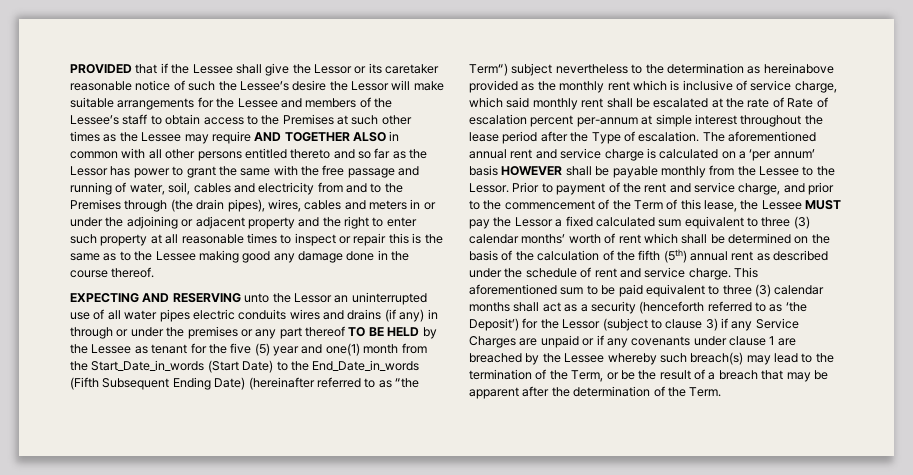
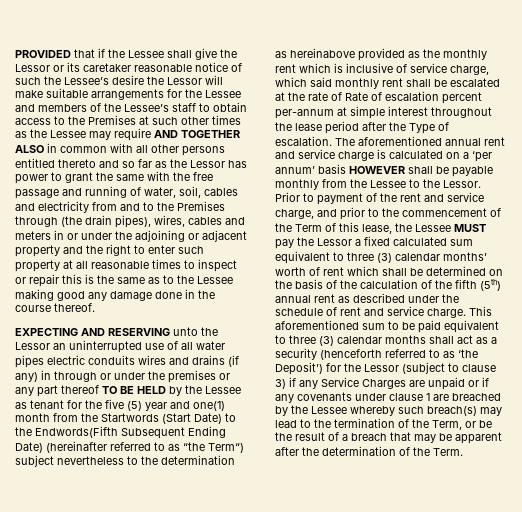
- EXPECTING AND RESERVING unto the Lessor an uninterrupted use of all water pipes electric conduits wires and drains (if any) in through or under the premises or any part thereof TO BE HELD by the Lessee as tenant for the five (5) year and one(1) month from the Start_Date_in_words (Start Date) to the End_Date_in_words (Fifth Subsequent Ending Date) (hereinafter referred to as “the Term“) subject nevertheless to the determination as hereinabove provided as the monthly rent which is inclusive of service charge, which said monthly rent shall be escalated at the rate of Rate of escalation percent per-annum at simple interest throughout the lease period after the Type of escalation.
+ EXPECTING AND RESERVING unto the Lessor an uninterrupted use of all water pipes electric conduits wires and drains (if any) in through or under the premises or any part thereof TO BE HELD by the Lessee as tenant for the five (5) year and one(1) month from the Startwords (Start Date) to the Endwords(Fifth Subsequent Ending Date) (hereinafter referred to as “the Term“) subject nevertheless to the determination as hereinabove provided as the monthly rent which is inclusive of service charge, which said monthly rent shall be escalated at the rate of Rate of escalation percent per-annum at simple interest throughout the lease period after the Type of escalation.

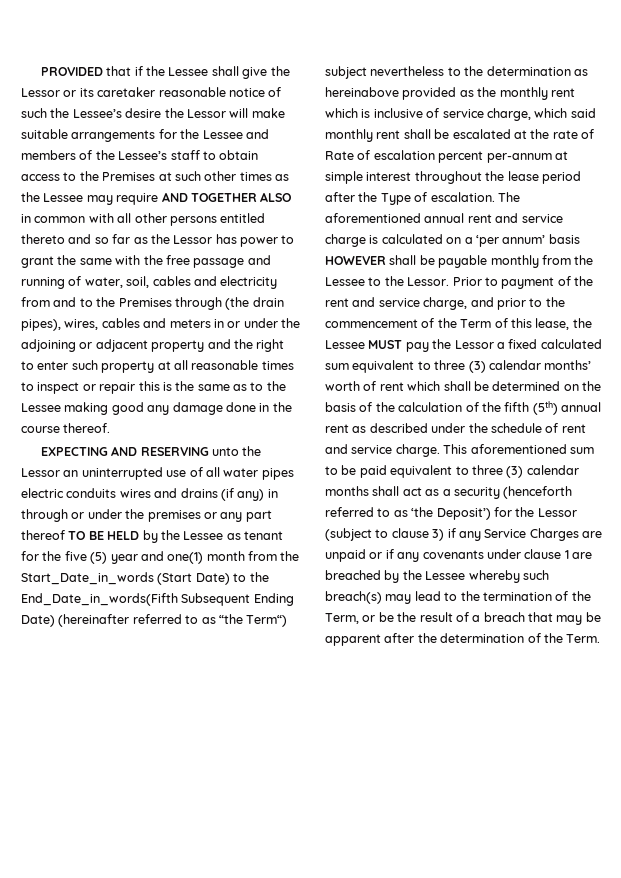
- EXPECTING AND RESERVING unto the Lessor an uninterrupted use of all water pipes electric conduits wires and drains (if any) in through or under the premises or any part thereof TO BE HELD by the Lessee as tenant for the five (5) year and one(1) month from the Startwords (Start Date) to the Endwords(Fifth Subsequent Ending Date) (hereinafter referred to as “the Term“) subject nevertheless to the determination as hereinabove provided as the monthly rent which is inclusive of service charge, which said monthly rent shall be escalated at the rate of Rate of escalation percent per-annum at simple interest throughout the lease period after the Type of escalation.
+ EXPECTING AND RESERVING unto the Lessor an uninterrupted use of all water pipes electric conduits wires and drains (if any) in through or under the premises or any part thereof TO BE HELD by the Lessee as tenant for the five (5) year and one(1) month from the Start_Date_in_words (Start Date) to the End_Date_in_words(Fifth Subsequent Ending Date) (hereinafter referred to as “the Term“) subject nevertheless to the determination as hereinabove provided as the monthly rent which is inclusive of service charge, which said monthly rent shall be escalated at the rate of Rate of escalation percent per-annum at simple interest throughout the lease period after the Type of escalation.

